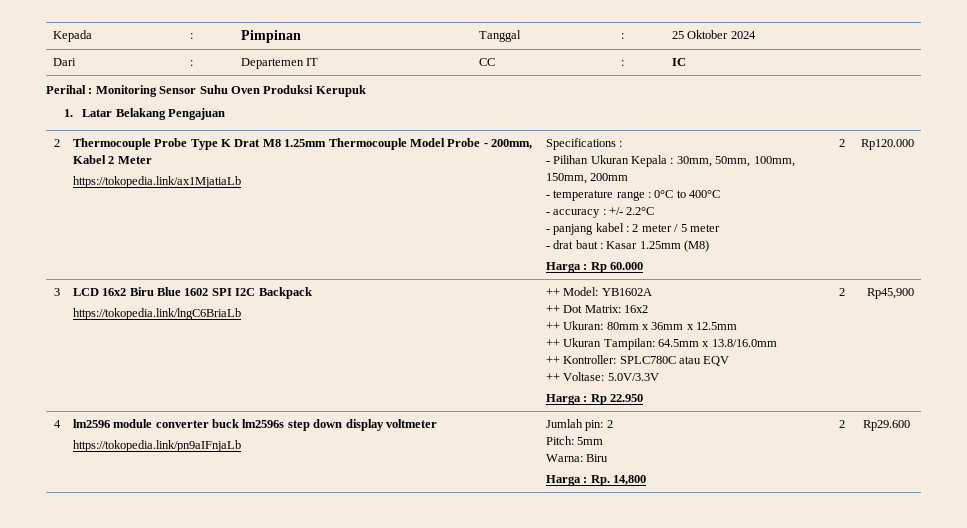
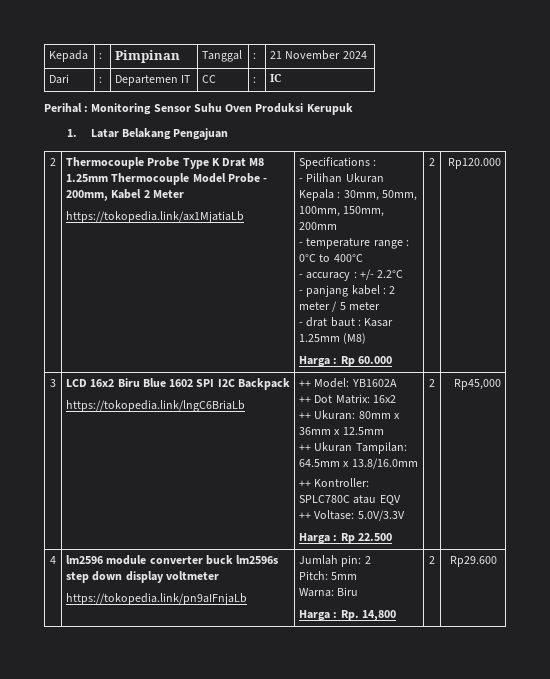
- Kepada | : | Pimpinan | Tanggal | : | 25 Oktober 2024
+ Kepada | : | Pimpinan | Tanggal | : | 21 November 2024
- Harga : Rp 22.950 | 2 | Rp45,900
+ Harga : Rp 22.500 | 2 | Rp45,000

